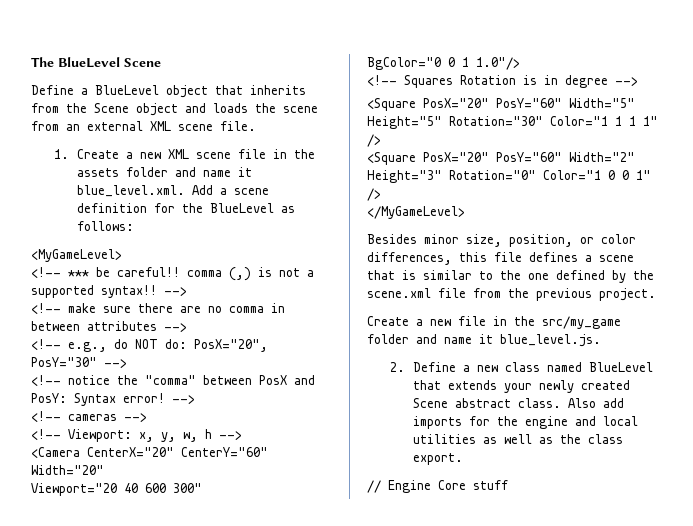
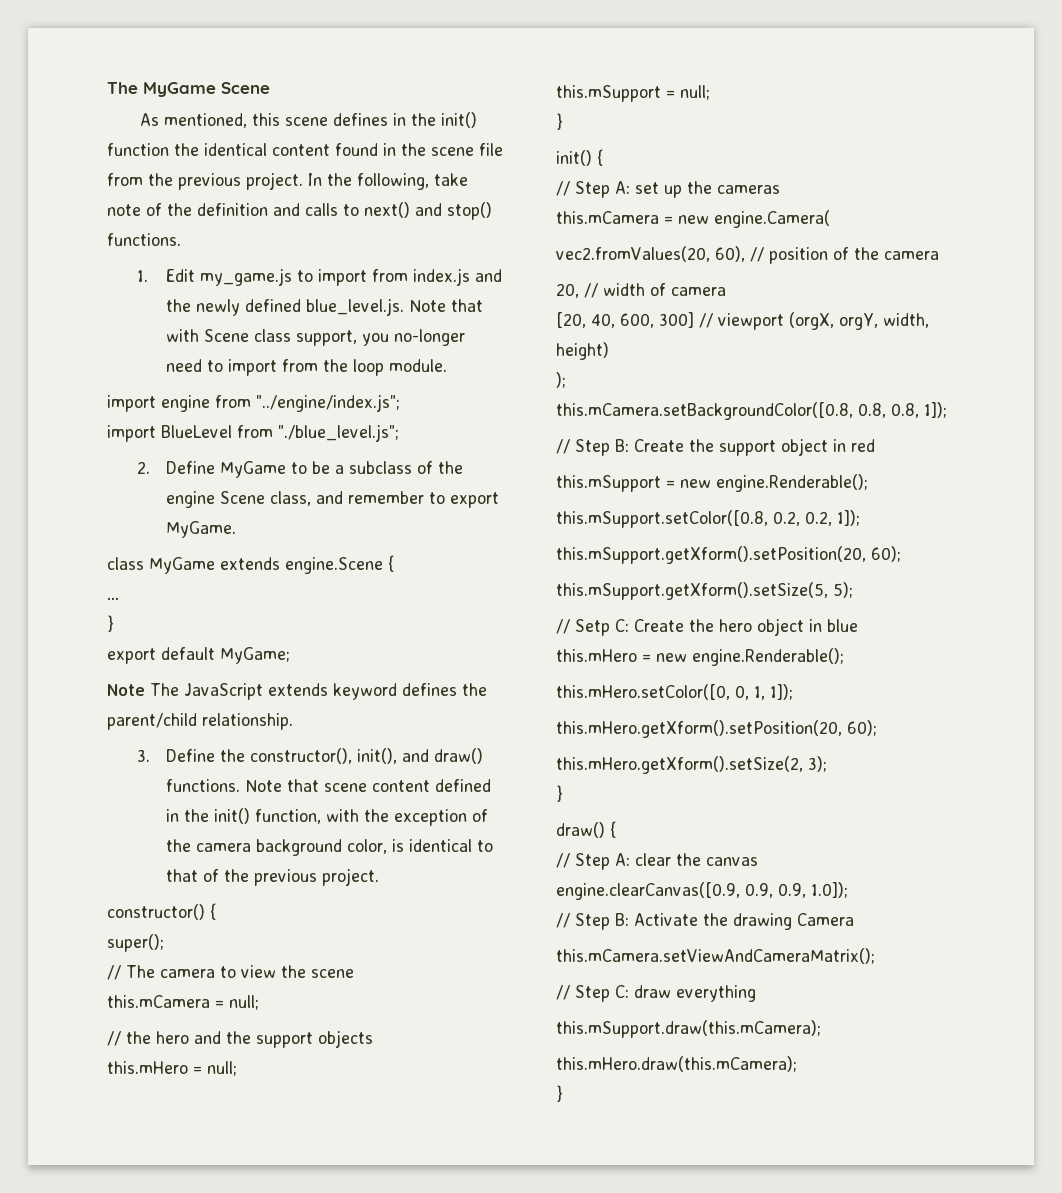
- The BlueLevel Scene
+ The MyGame Scene
- Define a BlueLevel object that inherits from the Scene object and loads the scene from an external XML scene file.
- 1. Create a new XML scene file in the assets folder and name it blue_level.xml. Add a scene definition for the BlueLevel as follows:
- <MyGameLevel>
- <!-- *** be careful!! comma (,) is not a supported syntax!! -->
- <!-- make sure there are no comma in between attributes -->
- <!-- e.g., do NOT do: PosX="20", PosY="30" -->
- <!-- notice the "comma" between PosX and PosY: Syntax error! -->
- <!-- cameras -->
- <!-- Viewport: x, y, w, h -->
- <Camera CenterX="20" CenterY="60" Width="20"
- Viewport="20 40 600 300"
- BgColor="0 0 1 1.0"/>
- <!-- Squares Rotation is in degree -->
- <Square PosX="20" PosY="60" Width="5" Height="5" Rotation="30" Color="1 1 1 1" />
- <Square PosX="20" PosY="60" Width="2" Height="3" Rotation="0" Color="1 0 0 1" />
- </MyGameLevel>
- Besides minor size, position, or color differences, this file defines a scene that is similar to the one defined by the scene.xml file from the previous project.
- Create a new file in the src/my_game folder and name it blue_level.js.
- 2. Define a new class named BlueLevel that extends your newly created Scene abstract class. Also add imports for the engine and local utilities as well as the class export.
- // Engine Core stuff
+ As mentioned, this scene defines in the init() function the identical content found in the scene file from the previous project. In the following, take note of the definition and calls to next() and stop() functions.
+ 1. Edit my_game.js to import from index.js and the newly defined blue_level.js. Note that with Scene class support, you no-longer need to import from the loop module.
+ import engine from "../engine/index.js";
+ import BlueLevel from "./blue_level.js";
+ 2. Define MyGame to be a subclass of the engine Scene class, and remember to export MyGame.
+ class MyGame extends engine.Scene {
+ …
+ }
+ export default MyGame;
+ Note The JavaScript extends keyword defines the parent/child relationship.
+ 3. Define the constructor(), init(), and draw() functions. Note that scene content defined in the init() function, with the exception of the camera background color, is identical to that of the previous project.
+ constructor() {
+ super();
+ // The camera to view the scene
+ this.mCamera = null;
+ // the hero and the support objects
+ this.mHero = null;
+ this.mSupport = null;
+ }
+ init() {
+ // Step A: set up the cameras
+ this.mCamera = new engine.Camera(
+ vec2.fromValues(20, 60), // position of the camera
+ 20, // width of camera
+ [20, 40, 600, 300] // viewport (orgX, orgY, width, height)
+ );
+ this.mCamera.setBackgroundColor([0.8, 0.8, 0.8, 1]);
+ // Step B: Create the support object in red
+ this.mSupport = new engine.Renderable();
+ this.mSupport.setColor([0.8, 0.2, 0.2, 1]);
+ this.mSupport.getXform().setPosition(20, 60);
+ this.mSupport.getXform().setSize(5, 5);
+ // Setp C: Create the hero object in blue
+ this.mHero = new engine.Renderable();
+ this.mHero.setColor([0, 0, 1, 1]);
+ this.mHero.getXform().setPosition(20, 60);
+ this.mHero.getXform().setSize(2, 3);
+ }
+ draw() {
+ // Step A: clear the canvas
+ engine.clearCanvas([0.9, 0.9, 0.9, 1.0]);
+ // Step B: Activate the drawing Camera
+ this.mCamera.setViewAndCameraMatrix();
+ // Step C: draw everything
+ this.mSupport.draw(this.mCamera);
+ this.mHero.draw(this.mCamera);
+ }

